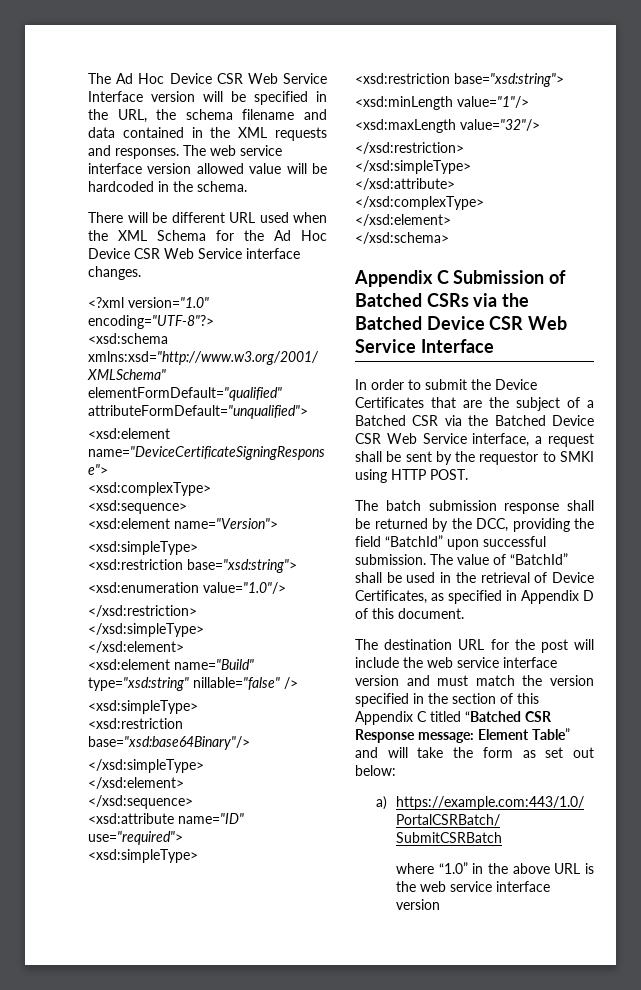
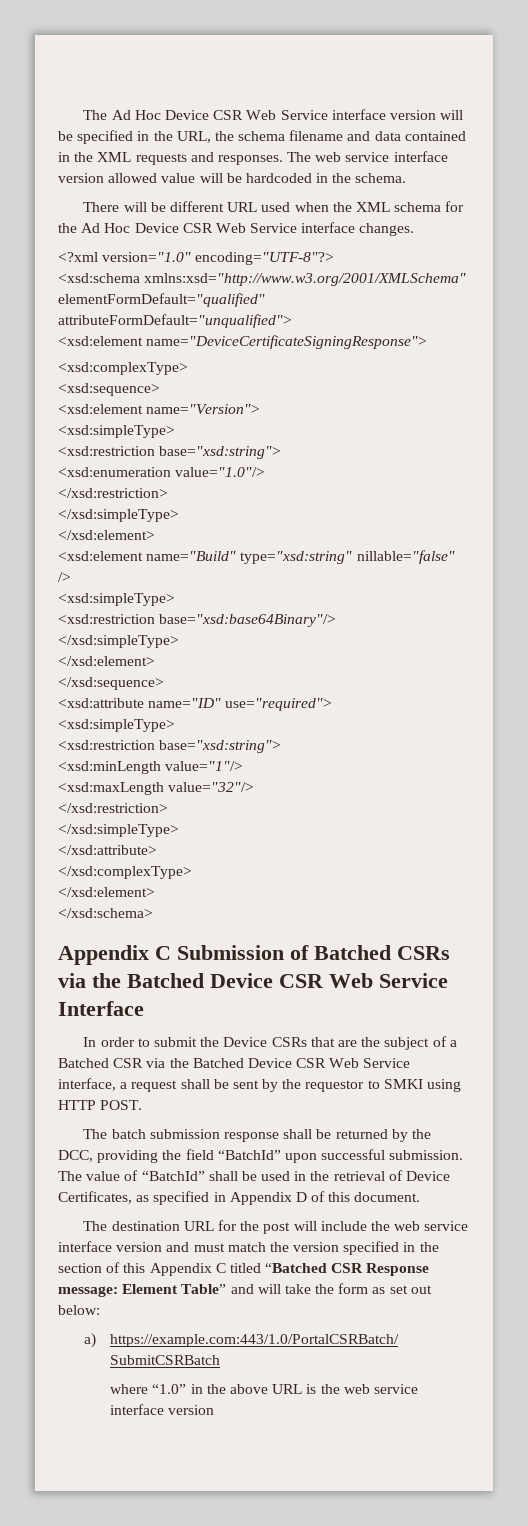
- The Ad Hoc Device CSR Web Service Interface version will be specified in the URL, the schema filename and data contained in the XML requests and responses.
+ The Ad Hoc Device CSR Web Service interface version will be specified in the URL, the schema filename and data contained in the XML requests and responses.
- There will be different URL used when the XML Schema for the Ad Hoc Device CSR Web Service interface changes.
+ There will be different URL used when the XML schema for the Ad Hoc Device CSR Web Service interface changes.
- In order to submit the Device Certificates that are the subject of a Batched CSR via the Batched Device CSR Web Service interface, a request shall be sent by the requestor to SMKI using HTTP POST.
+ In order to submit the Device CSRs that are the subject of a Batched CSR via the Batched Device CSR Web Service interface, a request shall be sent by the requestor to SMKI using HTTP POST.

